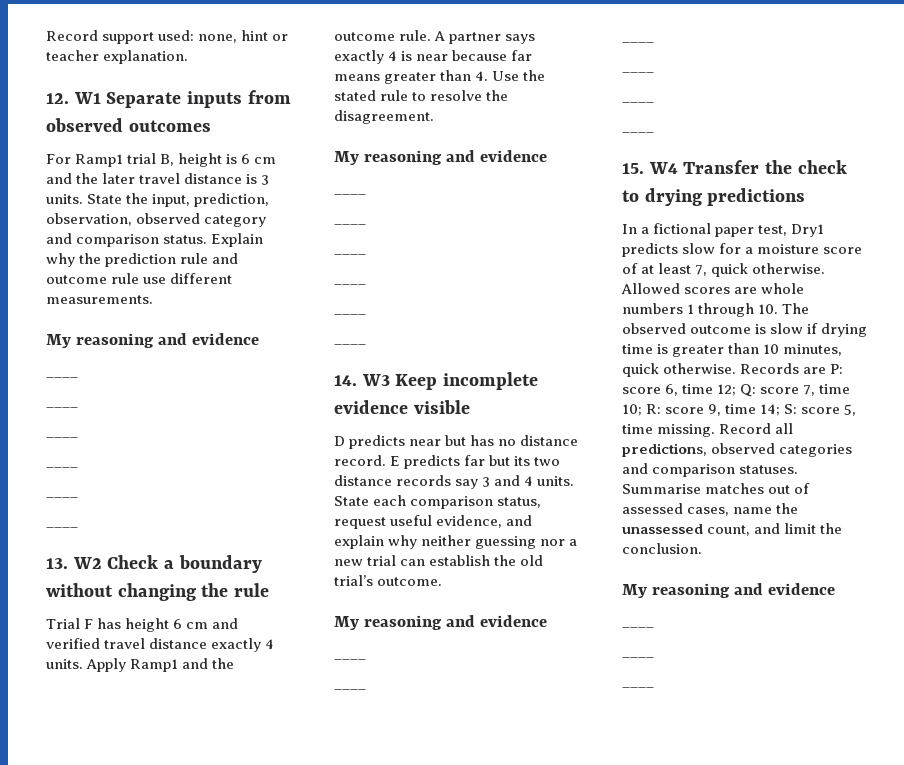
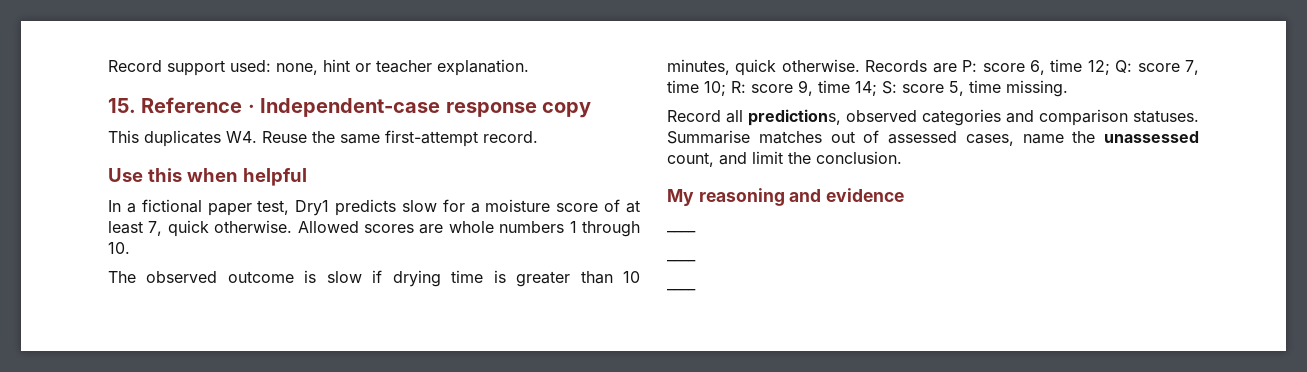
- 12. W1 Separate inputs from observed outcomes
- For Ramp1 trial B, height is 6 cm and the later travel distance is 3 units. State the input, prediction, observation, observed category and comparison status. Explain why the prediction rule and outcome rule use different measurements.
- My reasoning and evidence
- ____
- ____
- ____
- ____
- ____
- ____
- 13. W2 Check a boundary without changing the rule
- Trial F has height 6 cm and verified travel distance exactly 4 units. Apply Ramp1 and the outcome rule. A partner says exactly 4 is near because far means greater than 4. Use the stated rule to resolve the disagreement.
- My reasoning and evidence
- ____
- ____
- ____
- ____
- ____
- ____
- 14. W3 Keep incomplete evidence visible
- D predicts near but has no distance record. E predicts far but its two distance records say 3 and 4 units. State each comparison status, request useful evidence, and explain why neither guessing nor a new trial can establish the old trial’s outcome.
- My reasoning and evidence
- ____
- ____
- ____
- ____
- ____
- ____
- 15. W4 Transfer the check to drying predictions
+ 15. Reference · Independent-case response copy
+ This duplicates W4. Reuse the same first-attempt record.
+ Use this when helpful
- Allowed scores are whole numbers 1 through 10. The observed outcome is slow if drying time is greater than 10 minutes, quick otherwise.
+ Allowed scores are whole numbers 1 through 10.
+ The observed outcome is slow if drying time is greater than 10 minutes, quick otherwise.
- Records are P: score 6, time 12; Q: score 7, time 10; R: score 9, time 14; S: score 5, time missing. Record all predictions, observed categories and comparison statuses.
+ Records are P: score 6, time 12; Q: score 7, time 10; R: score 9, time 14; S: score 5, time missing.
+ Record all predictions, observed categories and comparison statuses.

